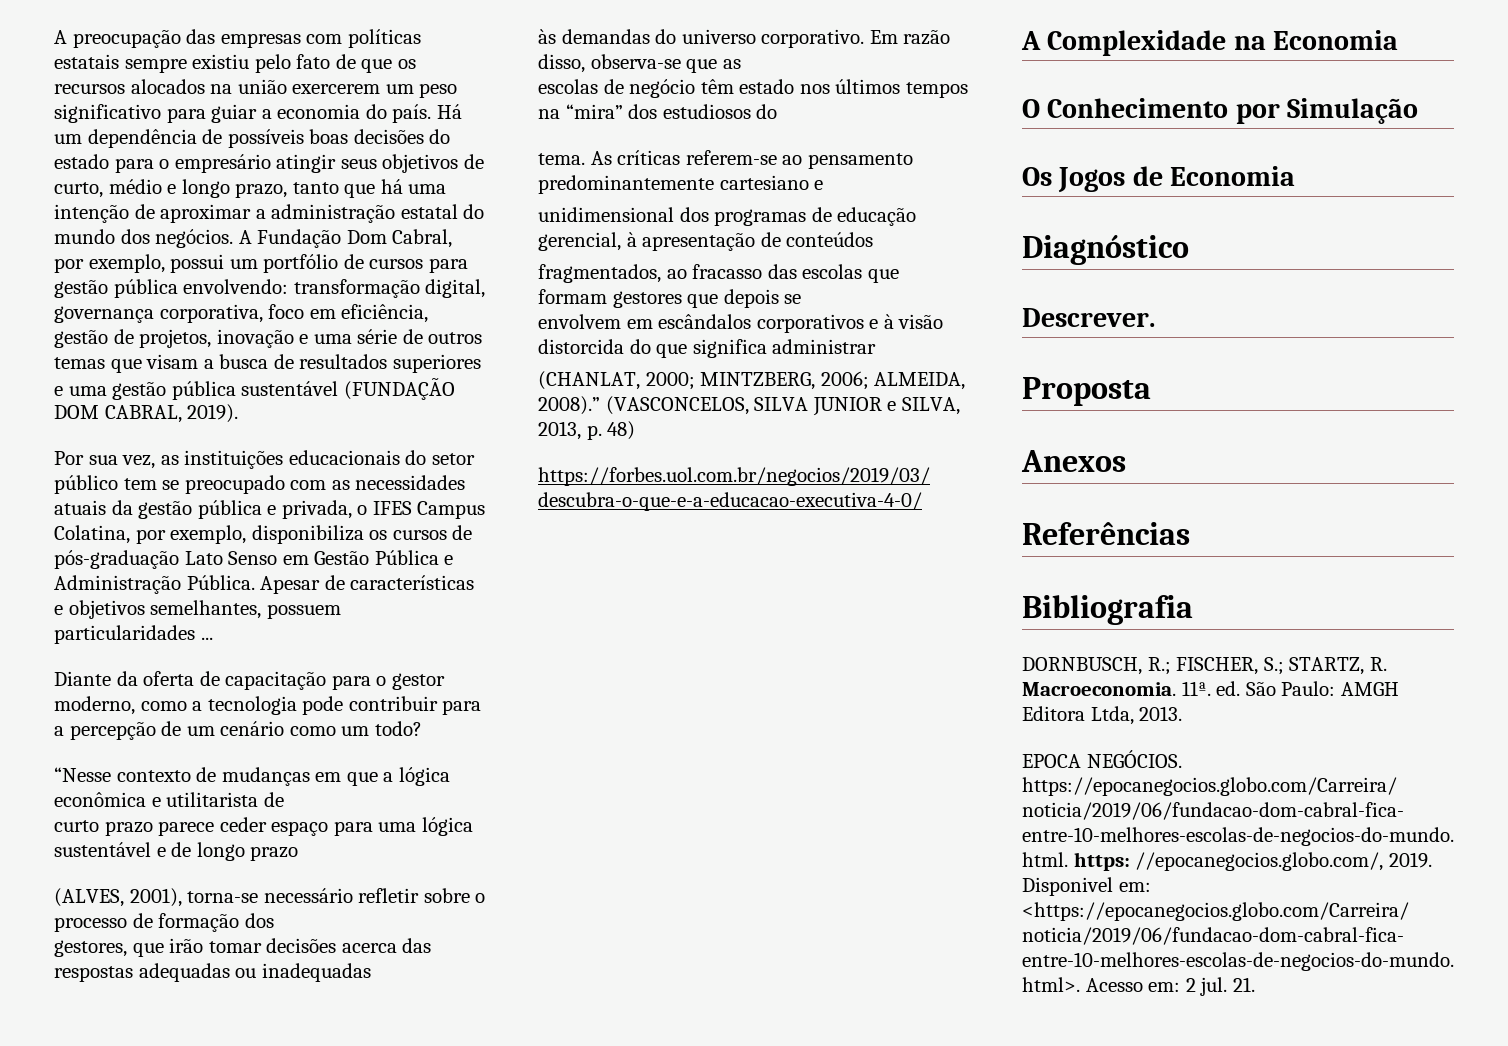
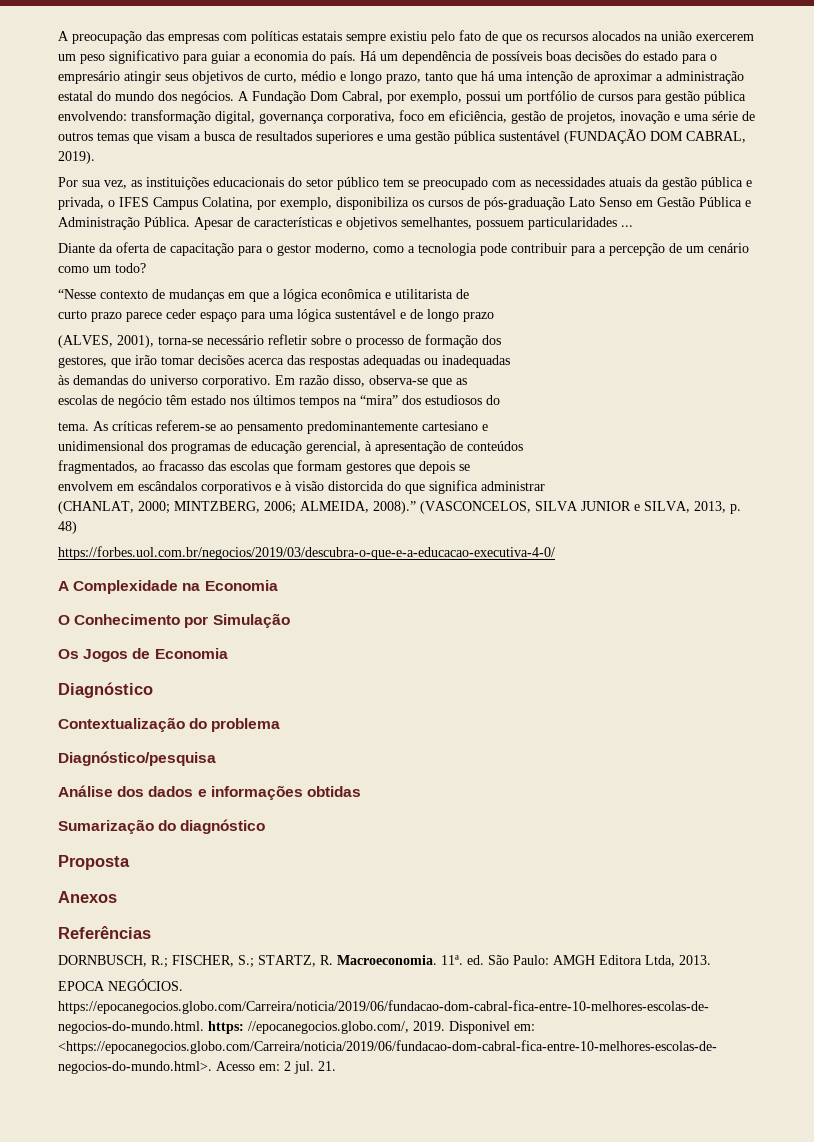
- Descrever.
+ Contextualização do problema
+ Diagnóstico/pesquisa
+ Análise dos dados e informações obtidas
+ Sumarização do diagnóstico
- Bibliografia

